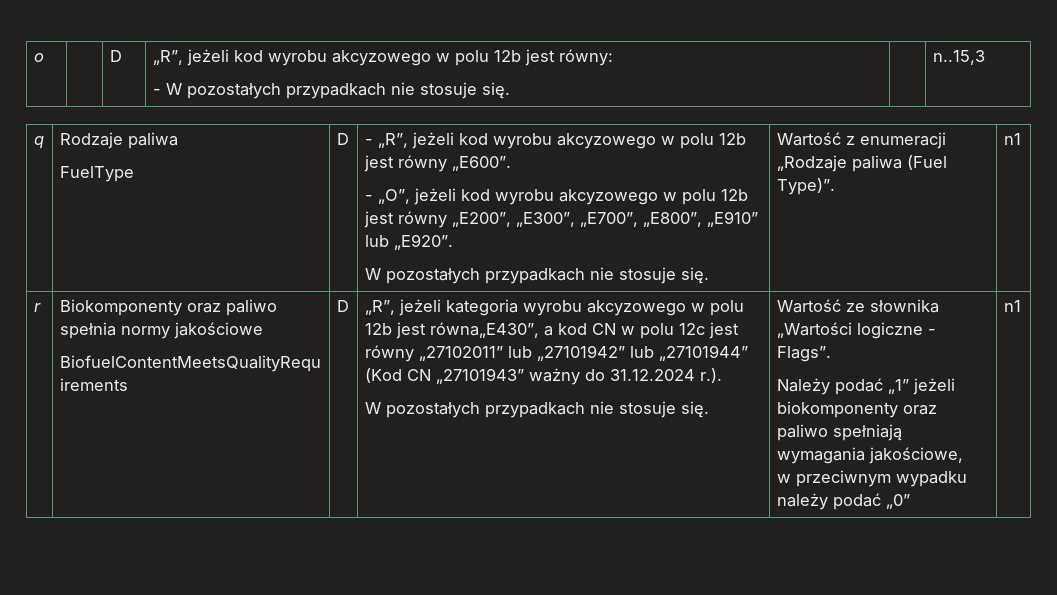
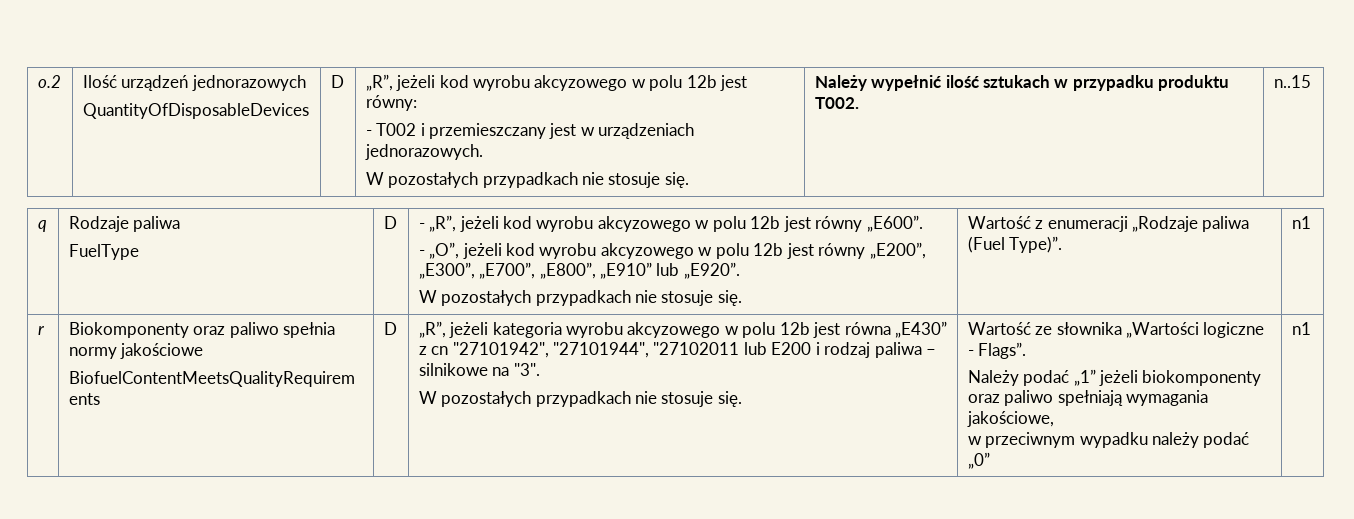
- o | | D | „R”, jeżeli kod wyrobu akcyzowego w polu 12b jest równy:
- - W pozostałych przypadkach nie stosuje się. | | n..15,3
+ o.2 | Ilość urządzeń jednorazowych
+ QuantityOfDisposableDevices | D | „R”, jeżeli kod wyrobu akcyzowego w polu 12b jest równy:
+ - T002 i przemieszczany jest w urządzeniach jednorazowych.
+ W pozostałych przypadkach nie stosuje się. | Należy wypełnić ilość sztukach w przypadku produktu T002. | n..15
- „R”, jeżeli kategoria wyrobu akcyzowego w polu 12b jest równa„E430”, a kod CN w polu 12c jest równy „27102011” lub „27101942” lub „27101944” (Kod CN „27101943” ważny do 31.12.2024 r.).
+ „R”, jeżeli kategoria wyrobu akcyzowego w polu 12b jest równa „E430” z cn "27101942", "27101944", "27102011 lub E200 i rodzaj paliwa – silnikowe na "3".

